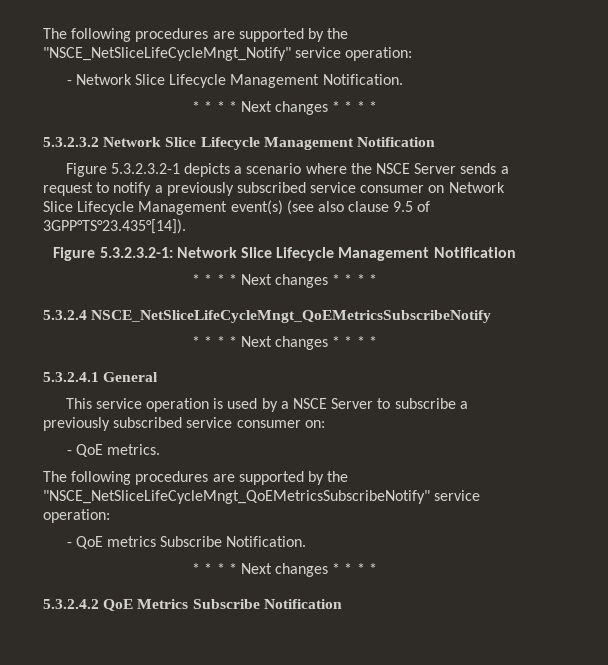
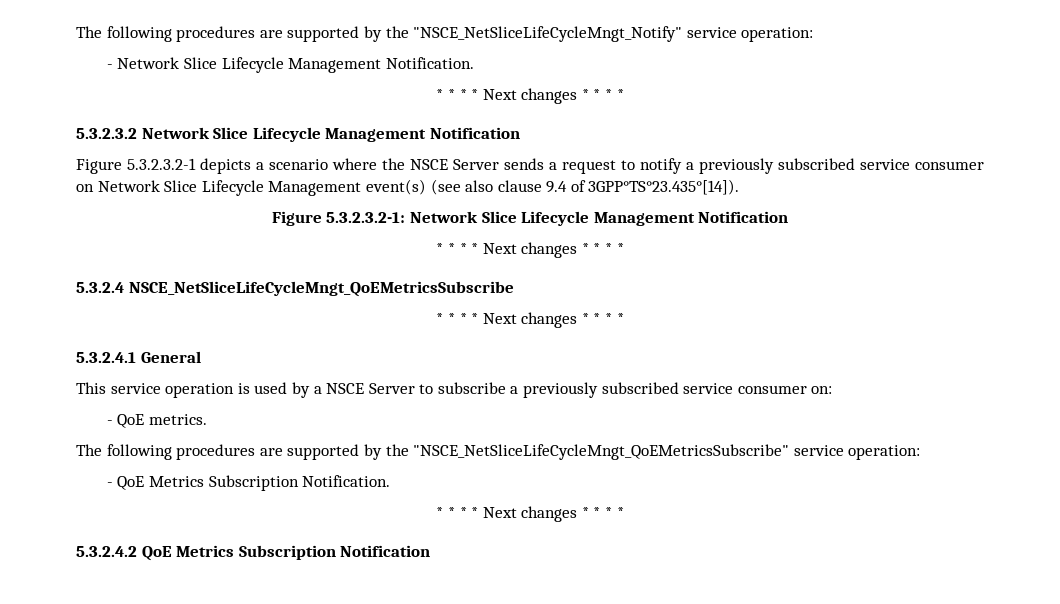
- Figure 5.3.2.3.2-1 depicts a scenario where the NSCE Server sends a request to notify a previously subscribed service consumer on Network Slice Lifecycle Management event(s) (see also clause 9.5 of 3GPP°TS°23.435°[14]).
+ Figure 5.3.2.3.2-1 depicts a scenario where the NSCE Server sends a request to notify a previously subscribed service consumer on Network Slice Lifecycle Management event(s) (see also clause 9.4 of 3GPP°TS°23.435°[14]).
- 5.3.2.4 NSCE_NetSliceLifeCycleMngt_QoEMetricsSubscribeNotify
+ 5.3.2.4 NSCE_NetSliceLifeCycleMngt_QoEMetricsSubscribe
- The following procedures are supported by the "NSCE_NetSliceLifeCycleMngt_QoEMetricsSubscribeNotify" service operation:
+ The following procedures are supported by the "NSCE_NetSliceLifeCycleMngt_QoEMetricsSubscribe" service operation:
- - QoE metrics Subscribe Notification.
+ - QoE Metrics Subscription Notification.
- 5.3.2.4.2 QoE Metrics Subscribe Notification
+ 5.3.2.4.2 QoE Metrics Subscription Notification

